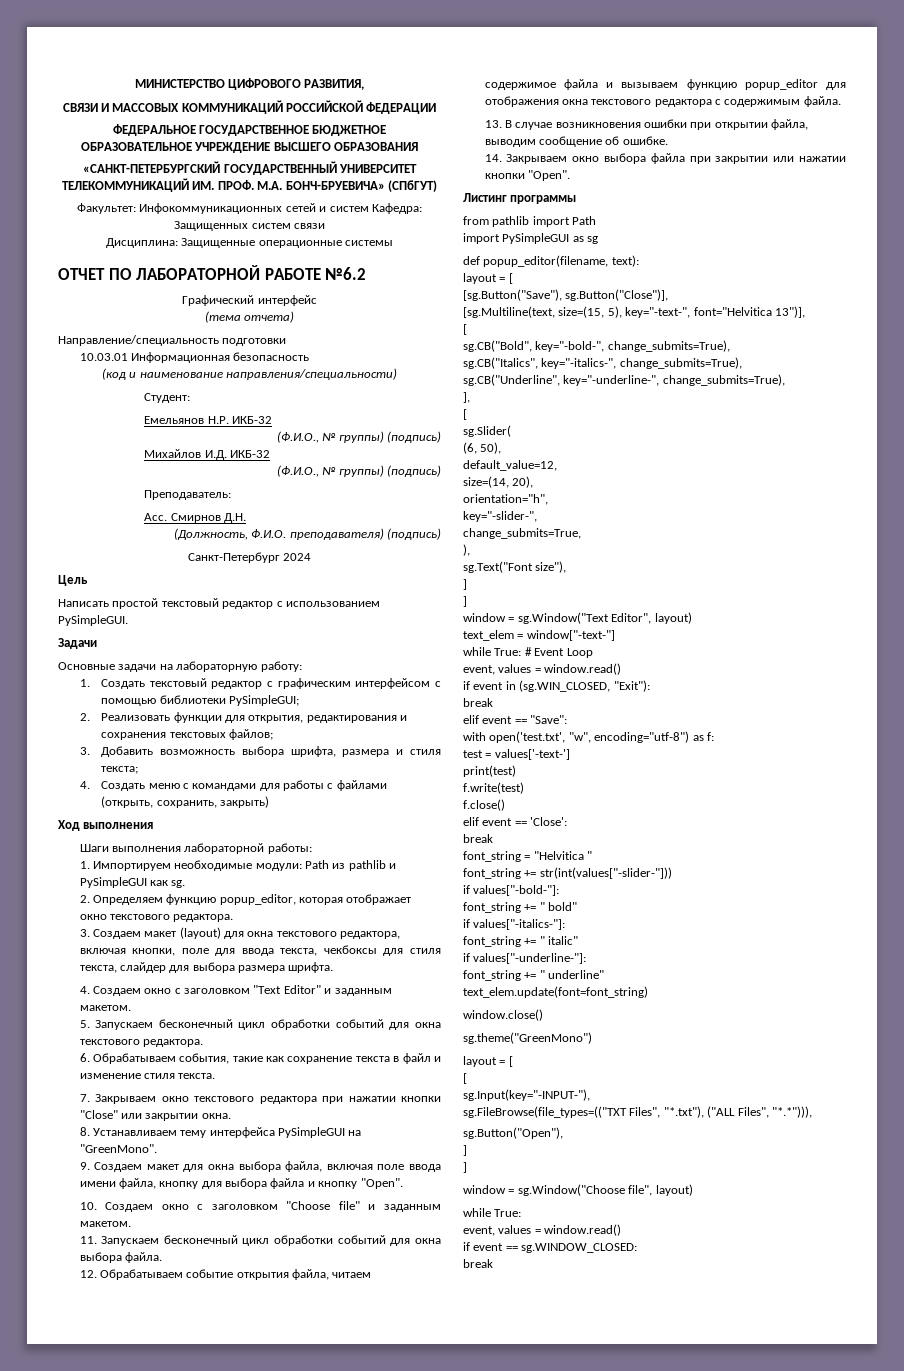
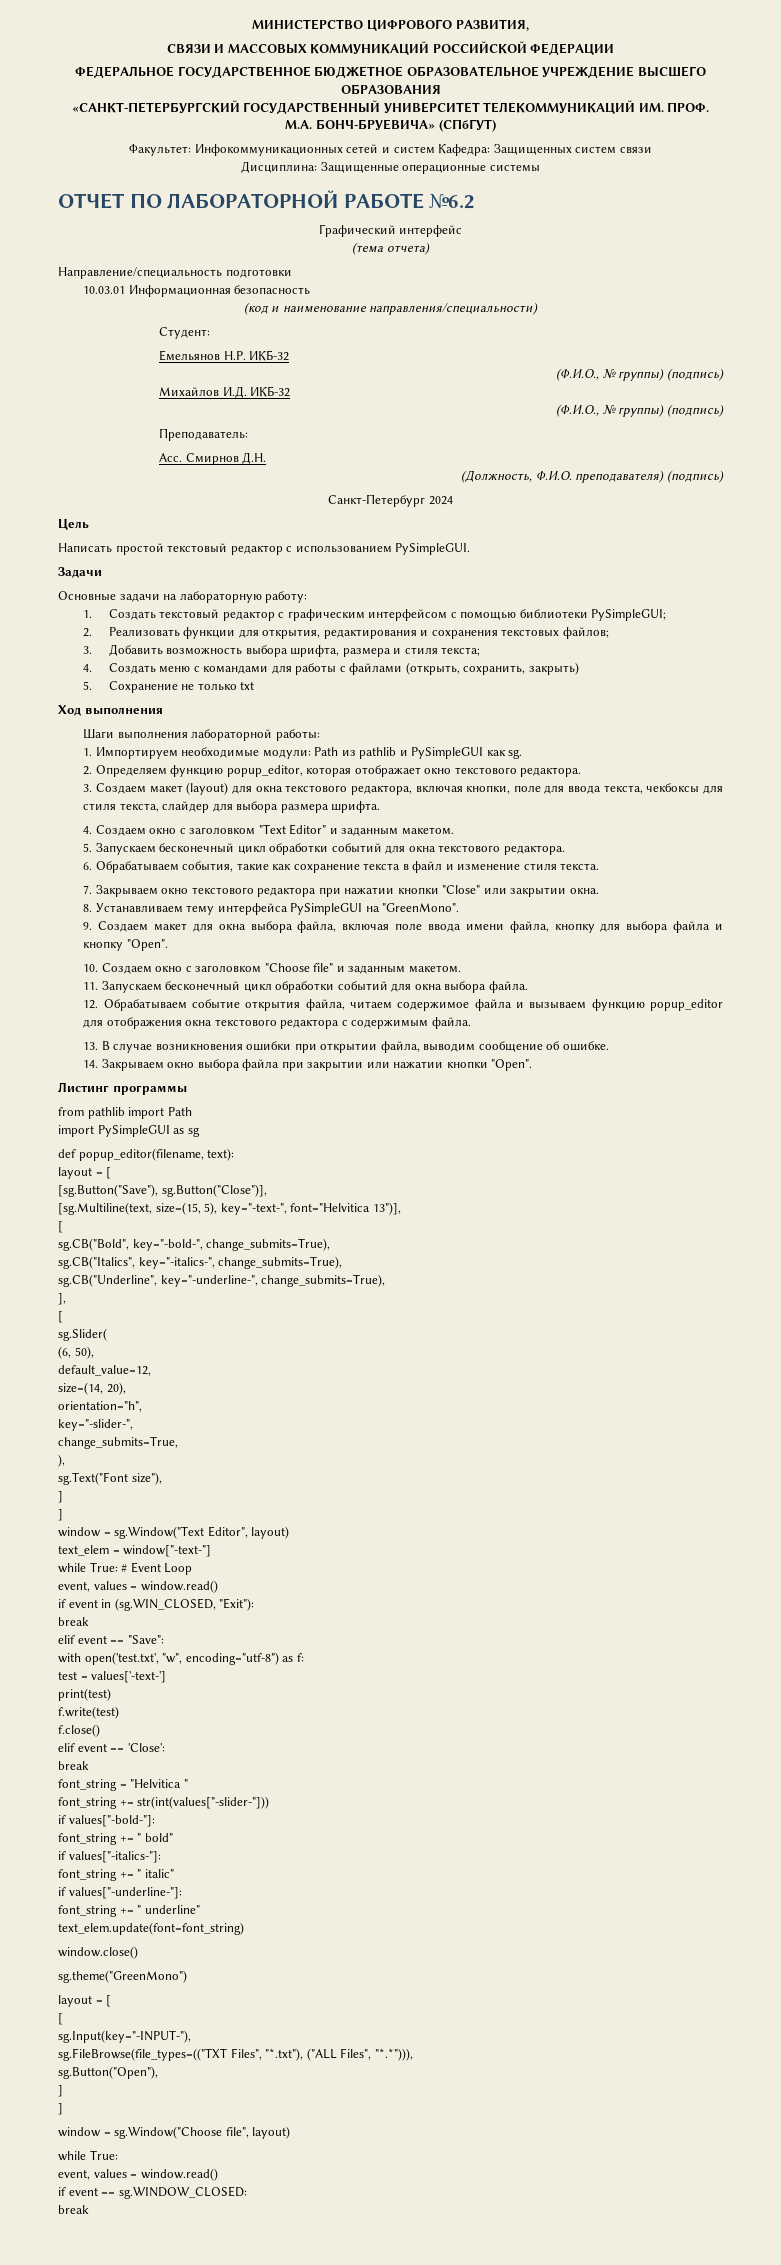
+ 5. Сохранение не только txt

